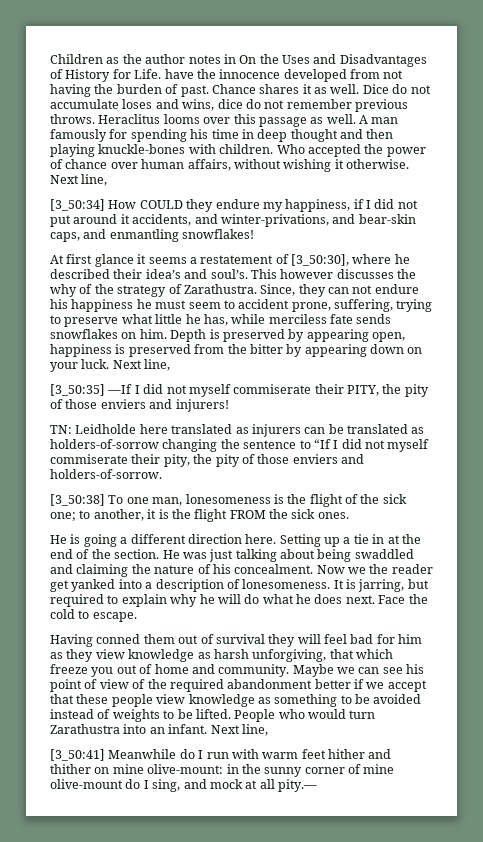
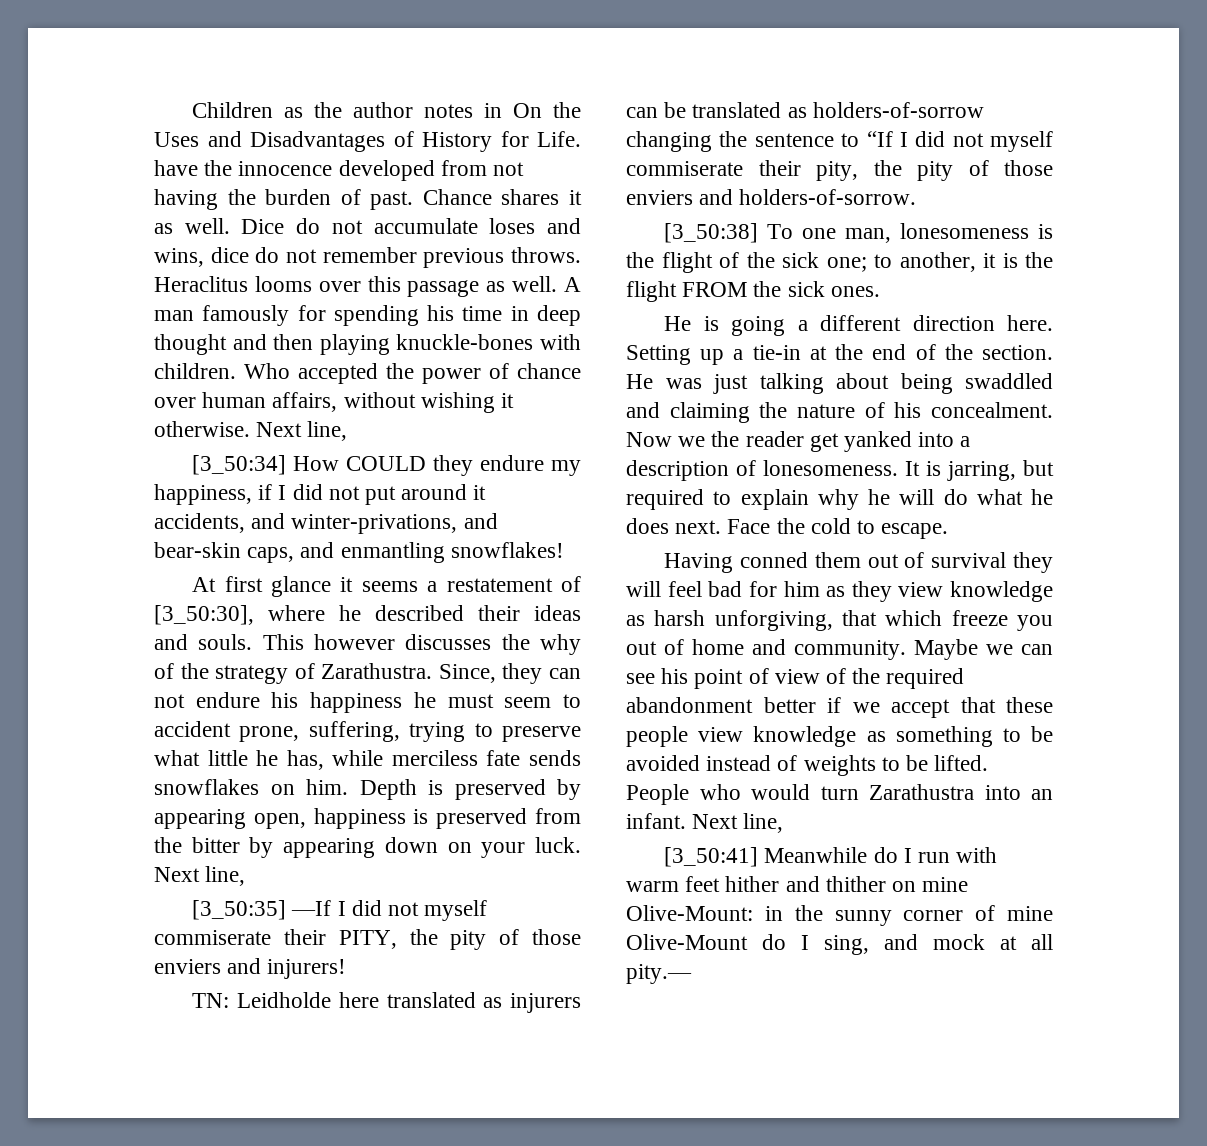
- At first glance it seems a restatement of [3_50:30], where he described their idea’s and soul’s.
+ At first glance it seems a restatement of [3_50:30], where he described their ideas and souls.
- Setting up a tie in at the end of the section.
+ Setting up a tie-in at the end of the section.
- [3_50:41] Meanwhile do I run with warm feet hither and thither on mine olive-mount: in the sunny corner of mine olive-mount do I sing, and mock at all pity.—
+ [3_50:41] Meanwhile do I run with warm feet hither and thither on mine Olive-Mount: in the sunny corner of mine Olive-Mount do I sing, and mock at all pity.—

